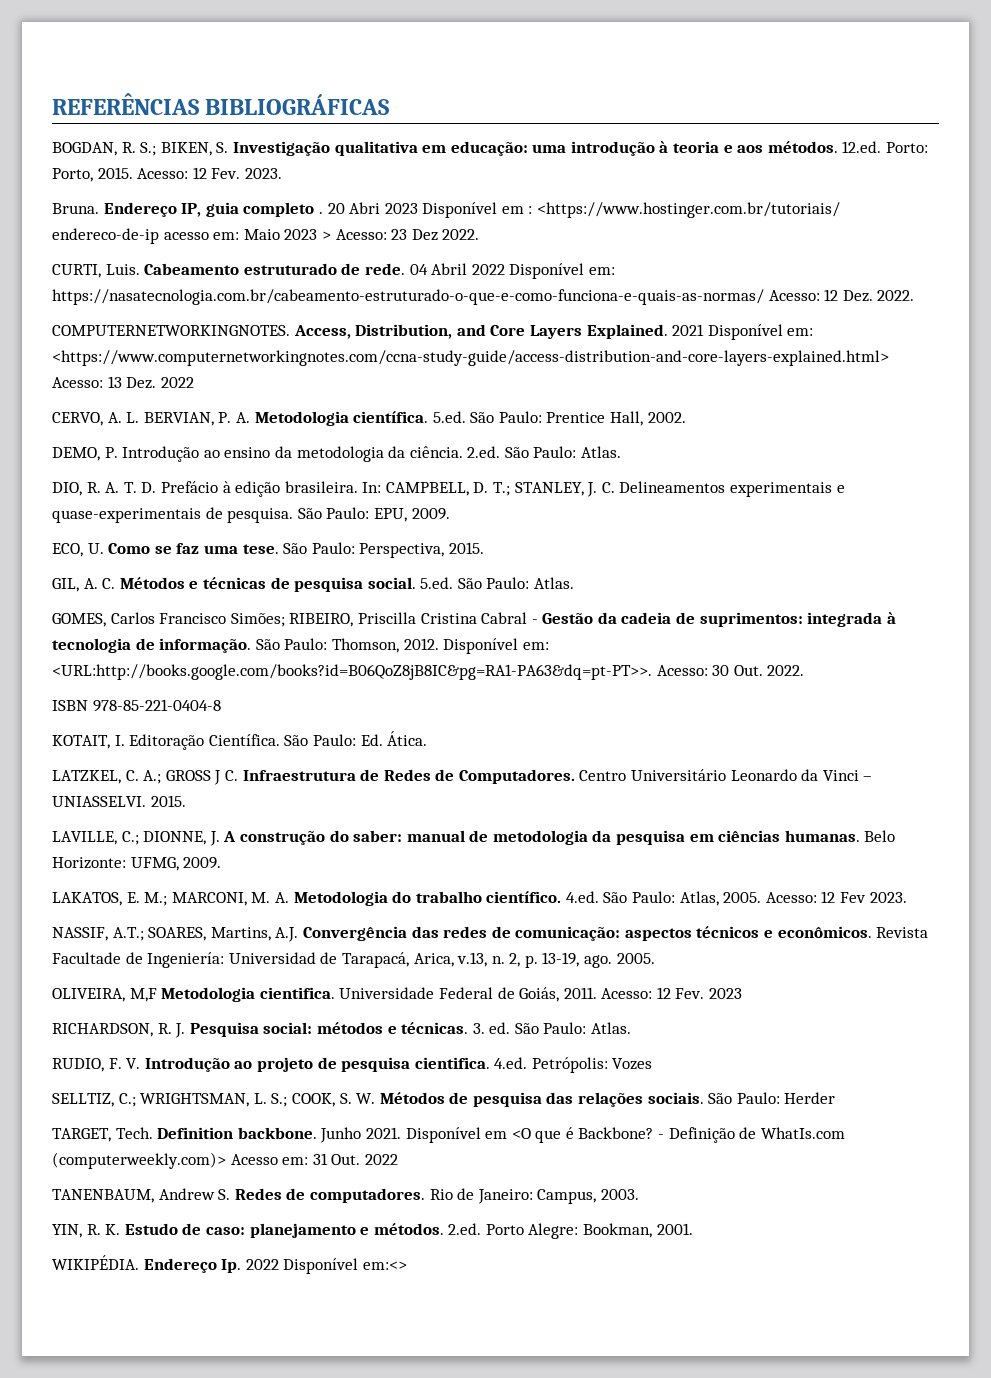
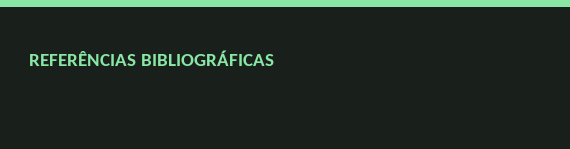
- BOGDAN, R. S.; BIKEN, S. Investigação qualitativa em educação: uma introdução à teoria e aos métodos. 12.ed. Porto: Porto, 2015. Acesso: 12 Fev. 2023.
- Bruna. Endereço IP, guia completo . 20 Abri 2023 Disponível em : <https://www.hostinger.com.br/tutoriais/ endereco-de-ip acesso em: Maio 2023 > Acesso: 23 Dez 2022.
- CURTI, Luis. Cabeamento estruturado de rede. 04 Abril 2022 Disponível em: https://nasatecnologia.com.br/cabeamento-estruturado-o-que-e-como-funciona-e-quais-as-normas/ Acesso: 12 Dez. 2022.
- COMPUTERNETWORKINGNOTES. Access, Distribution, and Core Layers Explained. 2021 Disponível em: <https://www.computernetworkingnotes.com/ccna-study-guide/access-distribution-and-core-layers-explained.html> Acesso: 13 Dez. 2022
- CERVO, A. L. BERVIAN, P. A. Metodologia científica. 5.ed. São Paulo: Prentice Hall, 2002.
- DEMO, P. Introdução ao ensino da metodologia da ciência. 2.ed. São Paulo: Atlas.
- DIO, R. A. T. D. Prefácio à edição brasileira. In: CAMPBELL, D. T.; STANLEY, J. C. Delineamentos experimentais e quase-experimentais de pesquisa. São Paulo: EPU, 2009.
- ECO, U. Como se faz uma tese. São Paulo: Perspectiva, 2015.
- GIL, A. C. Métodos e técnicas de pesquisa social. 5.ed. São Paulo: Atlas.
- GOMES, Carlos Francisco Simões; RIBEIRO, Priscilla Cristina Cabral - Gestão da cadeia de suprimentos: integrada à tecnologia de informação. São Paulo: Thomson, 2012. Disponível em: <URL:http://books.google.com/books?id=B06QoZ8jB8IC&pg=RA1-PA63&dq=pt-PT>>. Acesso: 30 Out. 2022.
- ISBN 978-85-221-0404-8
- KOTAIT, I. Editoração Científica. São Paulo: Ed. Ática.
- LATZKEL, C. A.; GROSS J C. Infraestrutura de Redes de Computadores. Centro Universitário Leonardo da Vinci – UNIASSELVI. 2015.
- LAVILLE, C.; DIONNE, J. A construção do saber: manual de metodologia da pesquisa em ciências humanas. Belo Horizonte: UFMG, 2009.
- LAKATOS, E. M.; MARCONI, M. A. Metodologia do trabalho científico. 4.ed. São Paulo: Atlas, 2005. Acesso: 12 Fev 2023.
- NASSIF, A.T.; SOARES, Martins, A.J. Convergência das redes de comunicação: aspectos técnicos e econômicos. Revista Facultade de Ingeniería: Universidad de Tarapacá, Arica, v.13, n. 2, p. 13-19, ago. 2005.
- OLIVEIRA, M,F Metodologia cientifica. Universidade Federal de Goiás, 2011. Acesso: 12 Fev. 2023
- RICHARDSON, R. J. Pesquisa social: métodos e técnicas. 3. ed. São Paulo: Atlas.
- RUDIO, F. V. Introdução ao projeto de pesquisa cientifica. 4.ed. Petrópolis: Vozes
- SELLTIZ, C.; WRIGHTSMAN, L. S.; COOK, S. W. Métodos de pesquisa das relações sociais. São Paulo: Herder
- TARGET, Tech. Definition backbone. Junho 2021. Disponível em <O que é Backbone? - Definição de WhatIs.com (computerweekly.com)> Acesso em: 31 Out. 2022
- TANENBAUM, Andrew S. Redes de computadores. Rio de Janeiro: Campus, 2003.
- YIN, R. K. Estudo de caso: planejamento e métodos. 2.ed. Porto Alegre: Bookman, 2001.
- WIKIPÉDIA. Endereço Ip. 2022 Disponível em:<>

